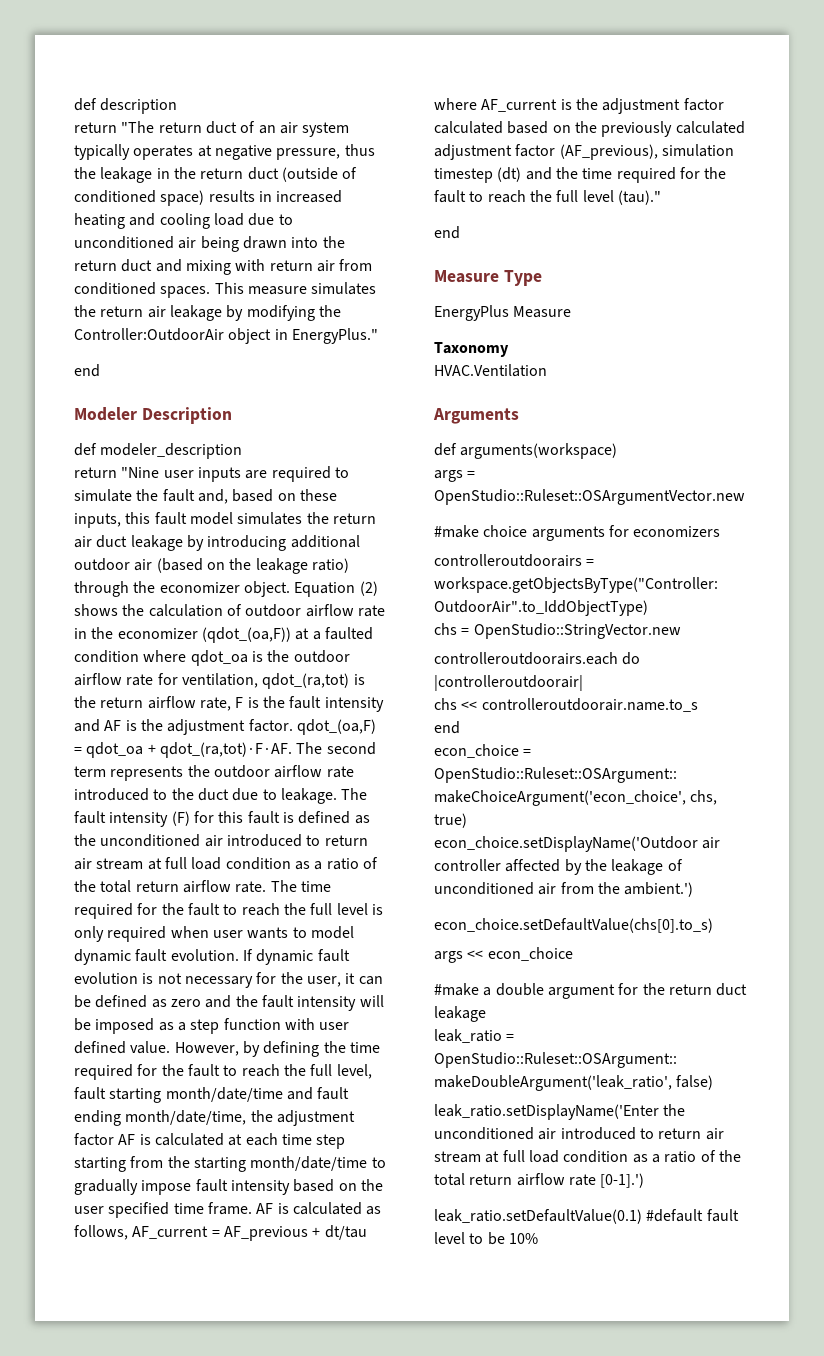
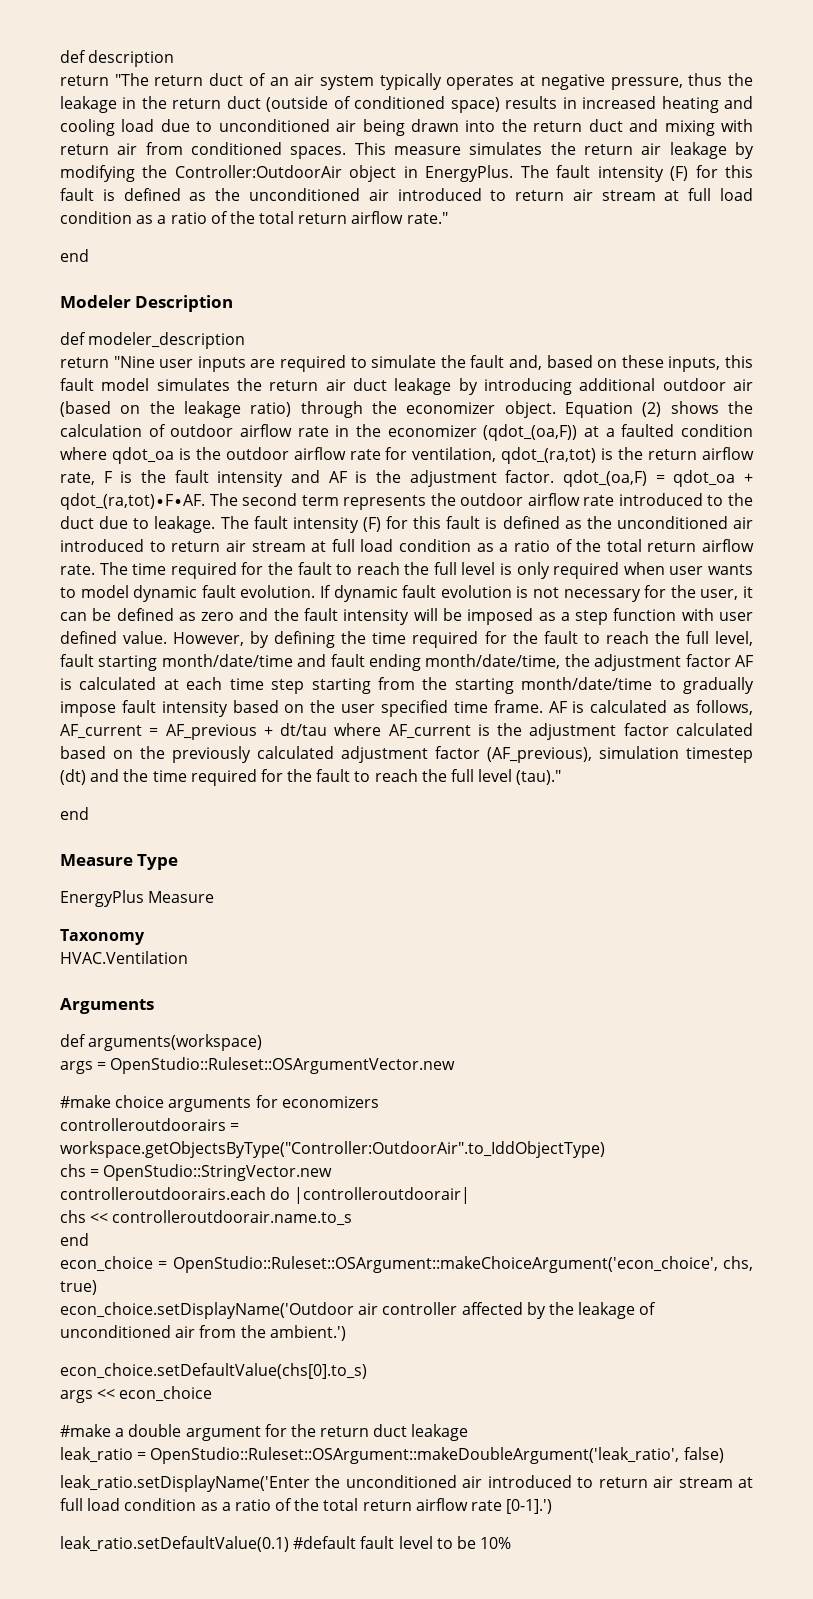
- This measure simulates the return air leakage by modifying the Controller:OutdoorAir object in EnergyPlus."
+ This measure simulates the return air leakage by modifying the Controller:OutdoorAir object in EnergyPlus. The fault intensity (F) for this fault is defined as the unconditioned air introduced to return air stream at full load condition as a ratio of the total return airflow rate."

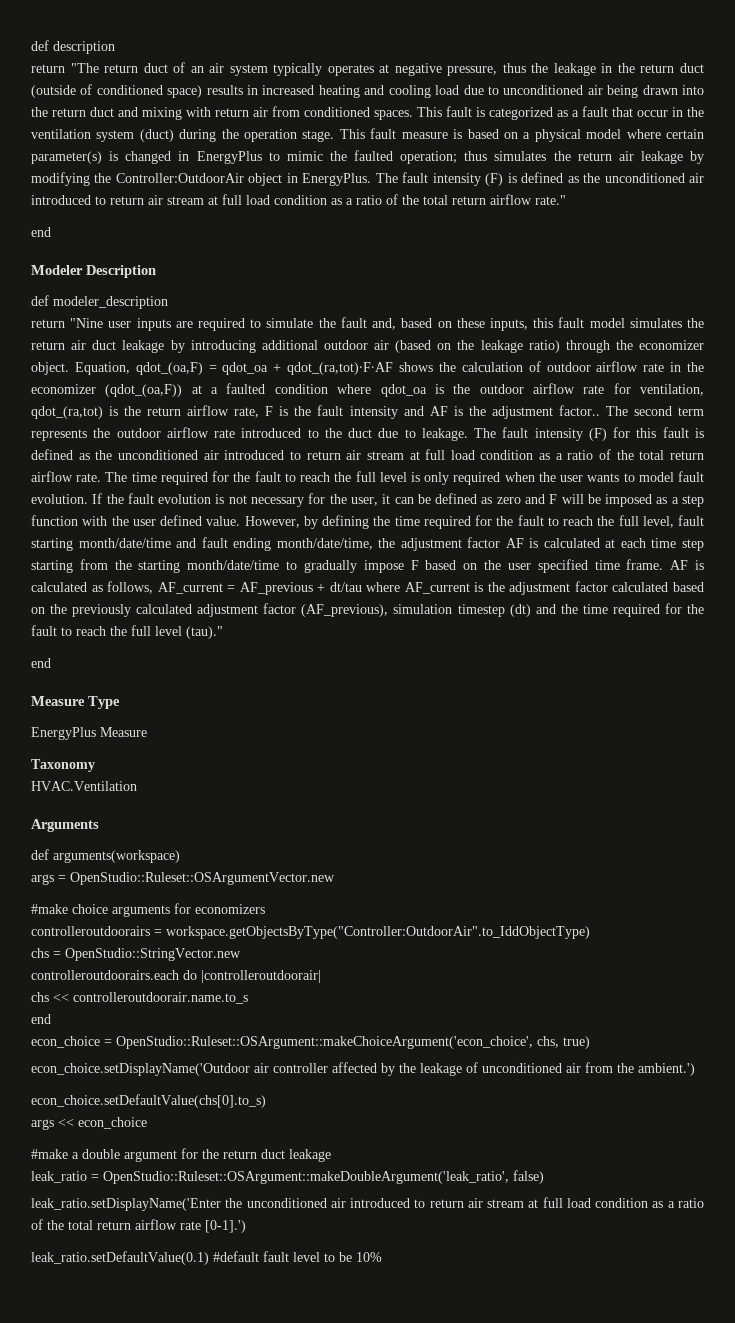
- This measure simulates the return air leakage by modifying the Controller:OutdoorAir object in EnergyPlus.
+ This fault is categorized as a fault that occur in the ventilation system (duct) during the operation stage. This fault measure is based on a physical model where certain parameter(s) is changed in EnergyPlus to mimic the faulted operation; thus simulates the return air leakage by modifying the Controller:OutdoorAir object in EnergyPlus.
- The fault intensity (F) for this fault is defined as the unconditioned air introduced to return air stream at full load condition as a ratio of the total return airflow rate."
+ The fault intensity (F) is defined as the unconditioned air introduced to return air stream at full load condition as a ratio of the total return airflow rate."
- Equation (2) shows the calculation of outdoor airflow rate in the economizer (qdot_(oa,F)) at a faulted condition where qdot_oa is the outdoor airflow rate for ventilation, qdot_(ra,tot) is the return airflow rate, F is the fault intensity and AF is the adjustment factor. qdot_(oa,F) = qdot_oa + qdot_(ra,tot)∙F∙AF.
+ Equation, qdot_(oa,F) = qdot_oa + qdot_(ra,tot)∙F∙AF shows the calculation of outdoor airflow rate in the economizer (qdot_(oa,F)) at a faulted condition where qdot_oa is the outdoor airflow rate for ventilation, qdot_(ra,tot) is the return airflow rate, F is the fault intensity and AF is the adjustment factor..
- The time required for the fault to reach the full level is only required when user wants to model dynamic fault evolution.
+ The time required for the fault to reach the full level is only required when the user wants to model fault evolution.
- If dynamic fault evolution is not necessary for the user, it can be defined as zero and the fault intensity will be imposed as a step function with user defined value.
+ If the fault evolution is not necessary for the user, it can be defined as zero and F will be imposed as a step function with the user defined value.
- However, by defining the time required for the fault to reach the full level, fault starting month/date/time and fault ending month/date/time, the adjustment factor AF is calculated at each time step starting from the starting month/date/time to gradually impose fault intensity based on the user specified time frame.
+ However, by defining the time required for the fault to reach the full level, fault starting month/date/time and fault ending month/date/time, the adjustment factor AF is calculated at each time step starting from the starting month/date/time to gradually impose F based on the user specified time frame.

